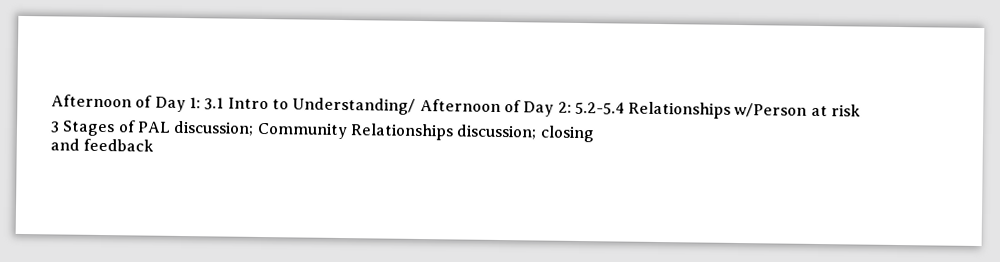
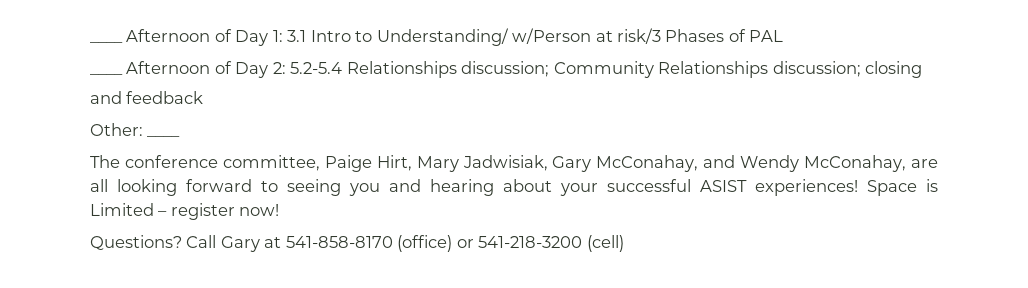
- Afternoon of Day 1: 3.1 Intro to Understanding/ Afternoon of Day 2: 5.2-5.4 Relationships w/Person at risk
- 3 Stages of PAL discussion; Community Relationships discussion; closing
+ ____ Afternoon of Day 1: 3.1 Intro to Understanding/ w/Person at risk/3 Phases of PAL
+ ____ Afternoon of Day 2: 5.2-5.4 Relationships discussion; Community Relationships discussion; closing
+ Other: ____
+ The conference committee, Paige Hirt, Mary Jadwisiak, Gary McConahay, and Wendy McConahay, are all looking forward to seeing you and hearing about your successful ASIST experiences! Space is Limited – register now!
+ Questions? Call Gary at 541-858-8170 (office) or 541-218-3200 (cell)

